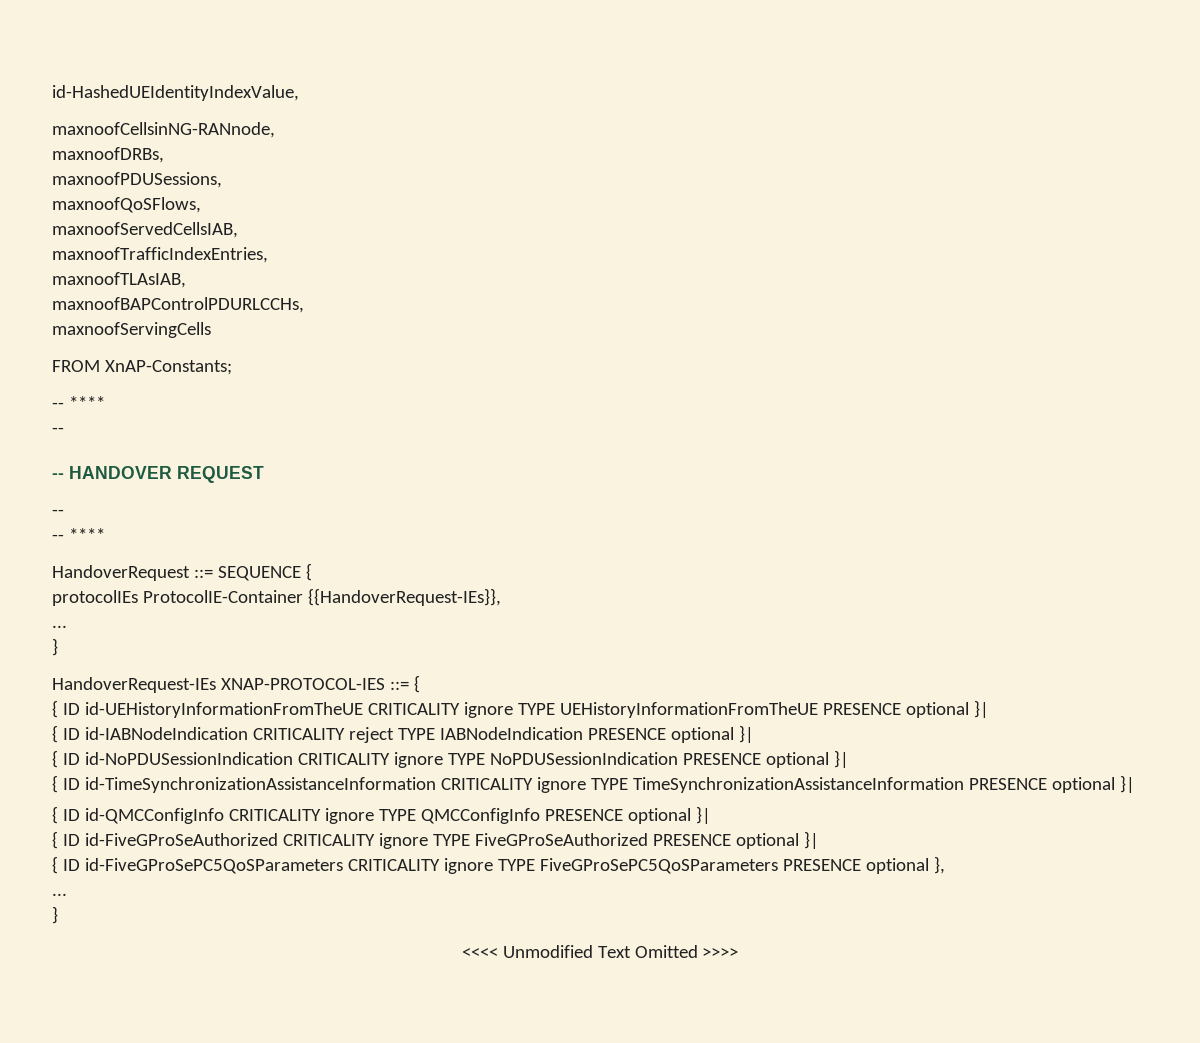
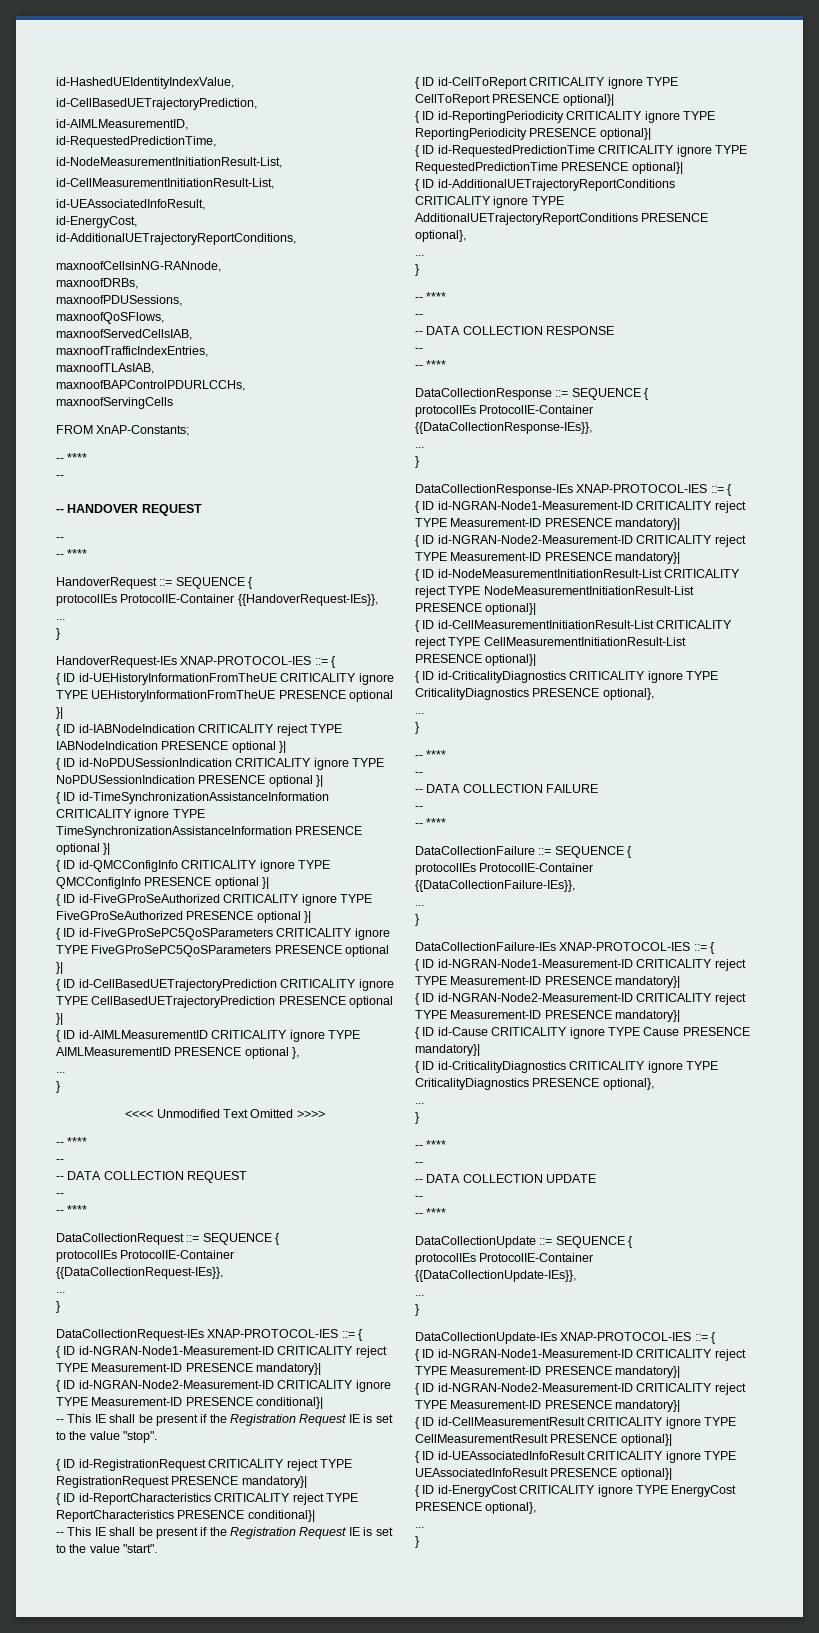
+ id-CellBasedUETrajectoryPrediction,
+ id-AIMLMeasurementID,
+ id-RequestedPredictionTime,
+ id-NodeMeasurementInitiationResult-List,
+ id-CellMeasurementInitiationResult-List,
+ id-UEAssociatedInfoResult,
+ id-EnergyCost,
+ id-AdditionalUETrajectoryReportConditions,
- { ID id-FiveGProSePC5QoSParameters CRITICALITY ignore TYPE FiveGProSePC5QoSParameters PRESENCE optional },
+ { ID id-FiveGProSePC5QoSParameters CRITICALITY ignore TYPE FiveGProSePC5QoSParameters PRESENCE optional }|
+ { ID id-CellBasedUETrajectoryPrediction CRITICALITY ignore TYPE CellBasedUETrajectoryPrediction PRESENCE optional }|
+ { ID id-AIMLMeasurementID CRITICALITY ignore TYPE AIMLMeasurementID PRESENCE optional },
  <<<< Unmodified Text Omitted >>>>
+ -- ****
+ --
+ -- DATA COLLECTION REQUEST
+ --
+ -- ****
+ DataCollectionRequest ::= SEQUENCE {
+ protocolIEs ProtocolIE-Container {{DataCollectionRequest-IEs}},
+ ...
+ }
+ DataCollectionRequest-IEs XNAP-PROTOCOL-IES ::= {
+ { ID id-NGRAN-Node1-Measurement-ID CRITICALITY reject TYPE Measurement-ID PRESENCE mandatory}|
+ { ID id-NGRAN-Node2-Measurement-ID CRITICALITY ignore TYPE Measurement-ID PRESENCE conditional}|
+ -- This IE shall be present if the Registration Request IE is set to the value "stop".
+ { ID id-RegistrationRequest CRITICALITY reject TYPE RegistrationRequest PRESENCE mandatory}|
+ { ID id-ReportCharacteristics CRITICALITY reject TYPE ReportCharacteristics PRESENCE conditional}|
+ -- This IE shall be present if the Registration Request IE is set to the value "start".
+ { ID id-CellToReport CRITICALITY ignore TYPE CellToReport PRESENCE optional}|
+ { ID id-ReportingPeriodicity CRITICALITY ignore TYPE ReportingPeriodicity PRESENCE optional}|
+ { ID id-RequestedPredictionTime CRITICALITY ignore TYPE RequestedPredictionTime PRESENCE optional}|
+ { ID id-AdditionalUETrajectoryReportConditions CRITICALITY ignore TYPE AdditionalUETrajectoryReportConditions PRESENCE optional},
+ ...
+ }
+ -- ****
+ --
+ -- DATA COLLECTION RESPONSE
+ --
+ -- ****
+ DataCollectionResponse ::= SEQUENCE {
+ protocolIEs ProtocolIE-Container {{DataCollectionResponse-IEs}},
+ ...
+ }
+ DataCollectionResponse-IEs XNAP-PROTOCOL-IES ::= {
+ { ID id-NGRAN-Node1-Measurement-ID CRITICALITY reject TYPE Measurement-ID PRESENCE mandatory}|
+ { ID id-NGRAN-Node2-Measurement-ID CRITICALITY reject TYPE Measurement-ID PRESENCE mandatory}|
+ { ID id-NodeMeasurementInitiationResult-List CRITICALITY reject TYPE NodeMeasurementInitiationResult-List PRESENCE optional}|
+ { ID id-CellMeasurementInitiationResult-List CRITICALITY reject TYPE CellMeasurementInitiationResult-List PRESENCE optional}|
+ { ID id-CriticalityDiagnostics CRITICALITY ignore TYPE CriticalityDiagnostics PRESENCE optional},
+ ...
+ }
+ -- ****
+ --
+ -- DATA COLLECTION FAILURE
+ --
+ -- ****
+ DataCollectionFailure ::= SEQUENCE {
+ protocolIEs ProtocolIE-Container {{DataCollectionFailure-IEs}},
+ ...
+ }
+ DataCollectionFailure-IEs XNAP-PROTOCOL-IES ::= {
+ { ID id-NGRAN-Node1-Measurement-ID CRITICALITY reject TYPE Measurement-ID PRESENCE mandatory}|
+ { ID id-NGRAN-Node2-Measurement-ID CRITICALITY reject TYPE Measurement-ID PRESENCE mandatory}|
+ { ID id-Cause CRITICALITY ignore TYPE Cause PRESENCE mandatory}|
+ { ID id-CriticalityDiagnostics CRITICALITY ignore TYPE CriticalityDiagnostics PRESENCE optional},
+ ...
+ }
+ -- ****
+ --
+ -- DATA COLLECTION UPDATE
+ --
+ -- ****
+ DataCollectionUpdate ::= SEQUENCE {
+ protocolIEs ProtocolIE-Container {{DataCollectionUpdate-IEs}},
+ ...
+ }
+ DataCollectionUpdate-IEs XNAP-PROTOCOL-IES ::= {
+ { ID id-NGRAN-Node1-Measurement-ID CRITICALITY reject TYPE Measurement-ID PRESENCE mandatory}|
+ { ID id-NGRAN-Node2-Measurement-ID CRITICALITY reject TYPE Measurement-ID PRESENCE mandatory}|
+ { ID id-CellMeasurementResult CRITICALITY ignore TYPE CellMeasurementResult PRESENCE optional}|
+ { ID id-UEAssociatedInfoResult CRITICALITY ignore TYPE UEAssociatedInfoResult PRESENCE optional}|
+ { ID id-EnergyCost CRITICALITY ignore TYPE EnergyCost PRESENCE optional},
+ ...
+ }

